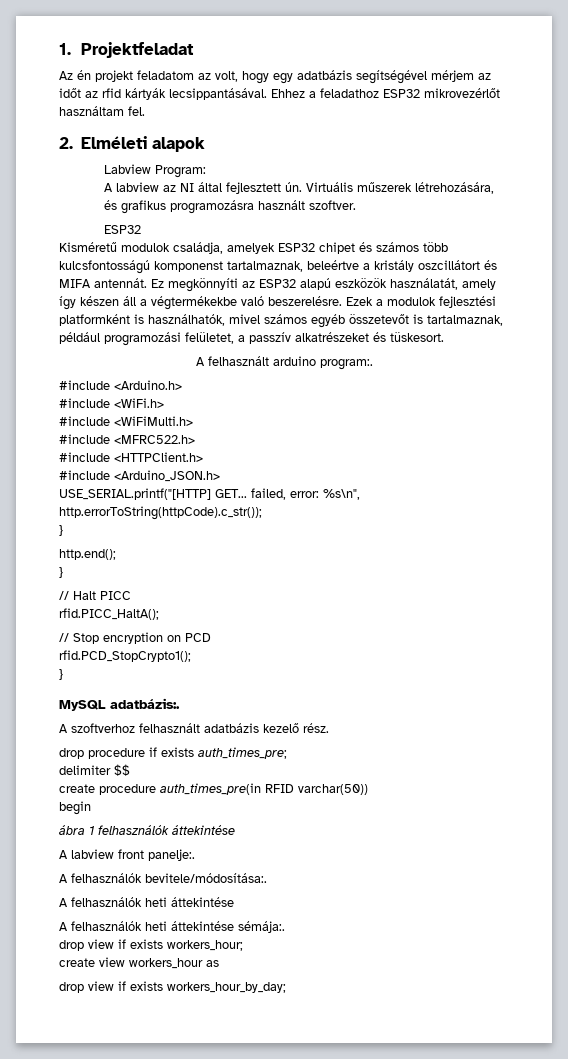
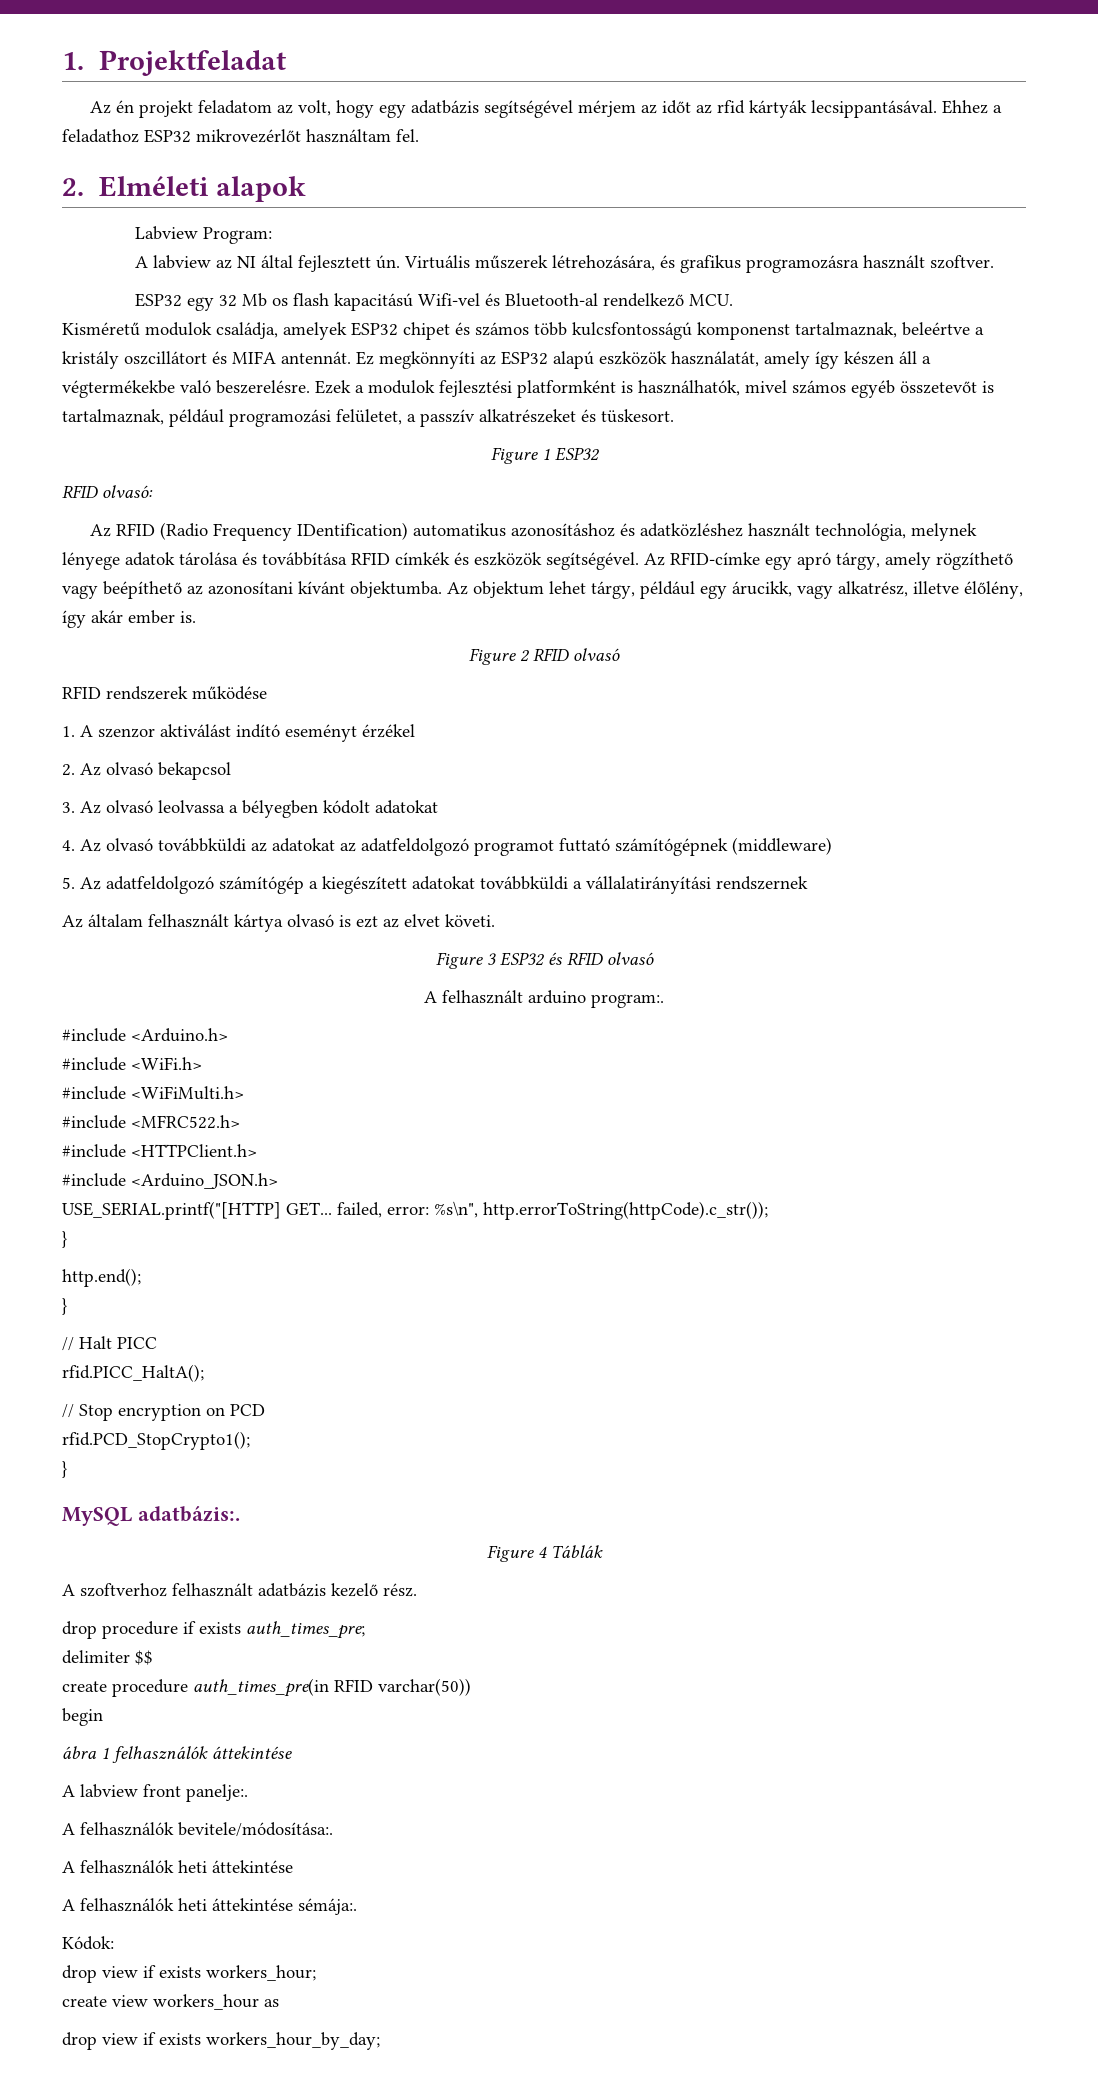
  Virtuális műszerek létrehozására, és grafikus programozásra használt szoftver.
- ESP32
+ ESP32 egy 32 Mb os flash kapacitású Wifi-vel és Bluetooth-al rendelkező MCU.
+ Figure 1 ESP32
+ RFID olvasó:
+ Az RFID (Radio Frequency IDentification) automatikus azonosításhoz és adatközléshez használt technológia, melynek lényege adatok tárolása és továbbítása RFID címkék és eszközök segítségével. Az RFID-címke egy apró tárgy, amely rögzíthető vagy beépíthető az azonosítani kívánt objektumba. Az objektum lehet tárgy, például egy árucikk, vagy alkatrész, illetve élőlény, így akár ember is.
+ Figure 2 RFID olvasó
+ RFID rendszerek működése
+ 1. A szenzor aktiválást indító eseményt érzékel
+ 2. Az olvasó bekapcsol
+ 3. Az olvasó leolvassa a bélyegben kódolt adatokat
+ 4. Az olvasó továbbküldi az adatokat az adatfeldolgozó programot futtató számítógépnek (middleware)
+ 5. Az adatfeldolgozó számítógép a kiegészített adatokat továbbküldi a vállalatirányítási rendszernek
+ Az általam felhasznált kártya olvasó is ezt az elvet követi.
+ Figure 3 ESP32 és RFID olvasó
+ Figure 4 Táblák
+ Kódok:

